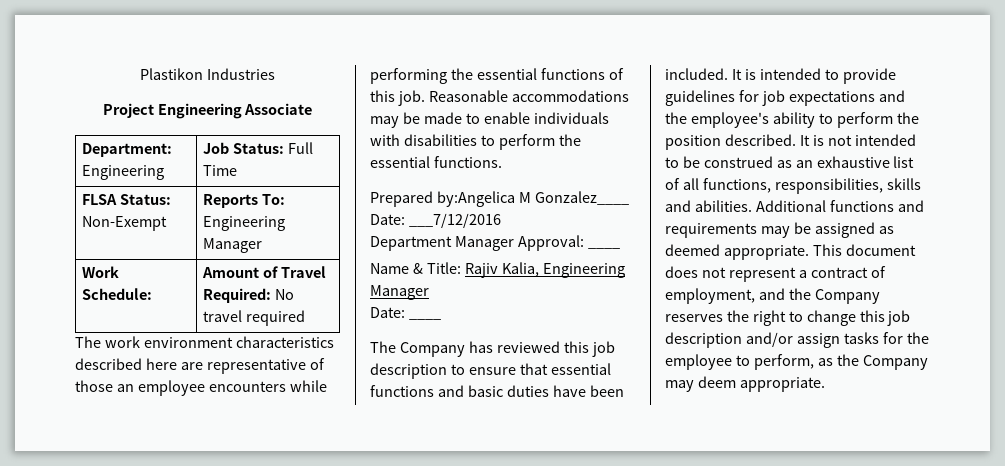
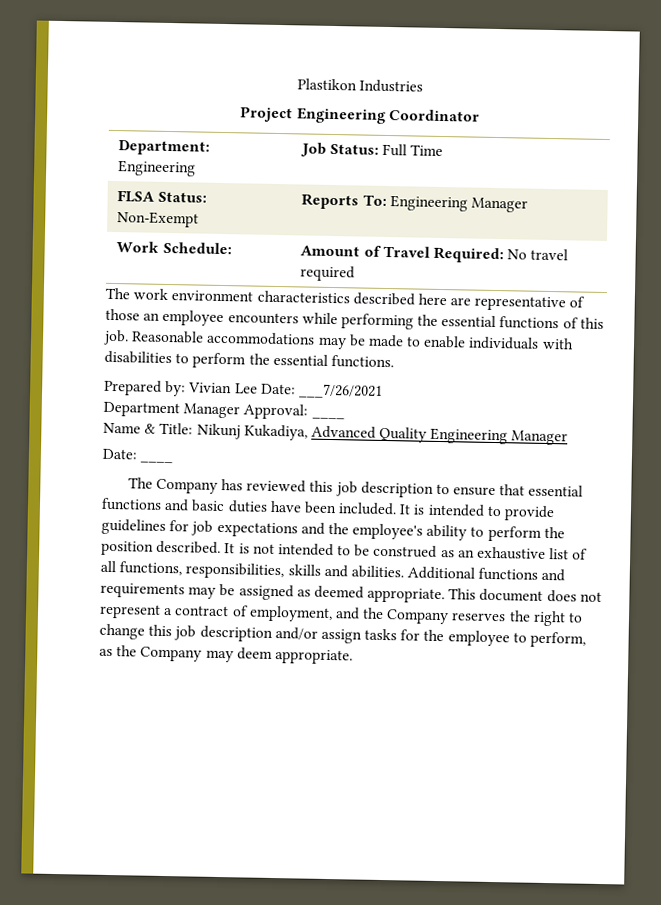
- Project Engineering Associate
+ Project Engineering Coordinator
- Prepared by:Angelica M Gonzalez____ Date: ___7/12/2016
+ Prepared by: Vivian Lee Date: ___7/26/2021
- Name & Title: Rajiv Kalia, Engineering Manager
+ Name & Title: Nikunj Kukadiya, Advanced Quality Engineering Manager

